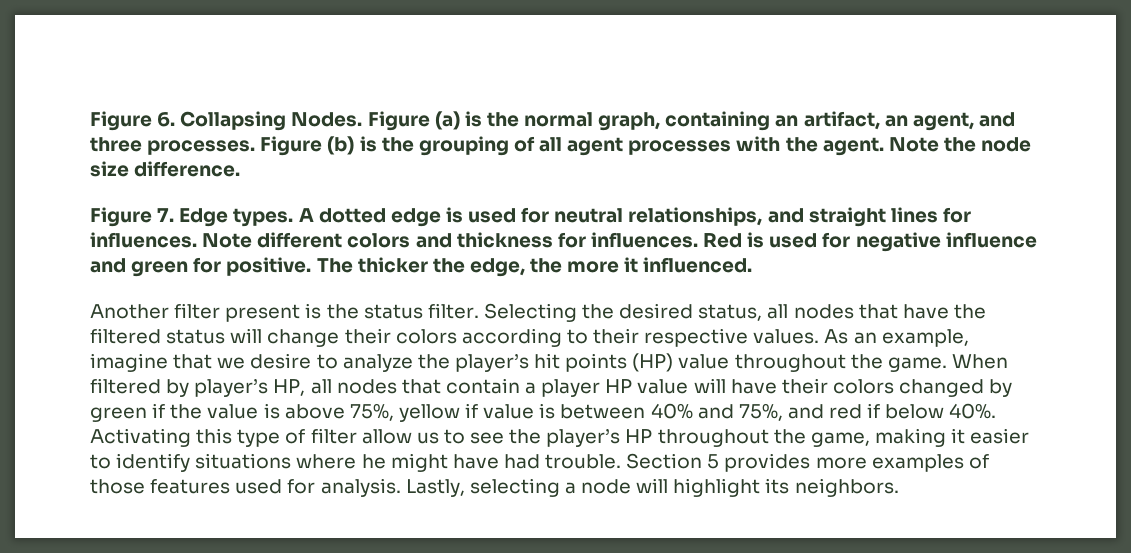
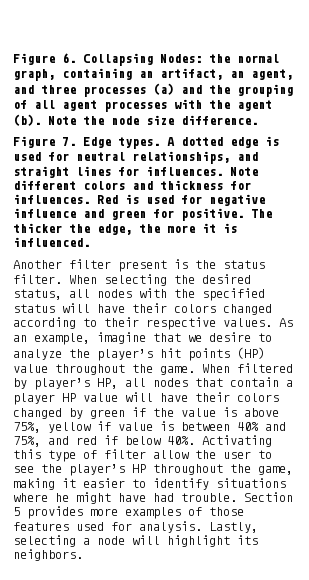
- Figure 6. Collapsing Nodes. Figure (a) is the normal graph, containing an artifact, an agent, and three processes. Figure (b) is the grouping of all agent processes with the agent.
+ Figure 6. Collapsing Nodes: the normal graph, containing an artifact, an agent, and three processes (a) and the grouping of all agent processes with the agent (b).
- The thicker the edge, the more it influenced.
+ The thicker the edge, the more it is influenced.
- Selecting the desired status, all nodes that have the filtered status will change their colors according to their respective values.
+ When selecting the desired status, all nodes with the specified status will have their colors changed according to their respective values.
- Activating this type of filter allow us to see the player’s HP throughout the game, making it easier to identify situations where he might have had trouble.
+ Activating this type of filter allow the user to see the player’s HP throughout the game, making it easier to identify situations where he might have had trouble.

